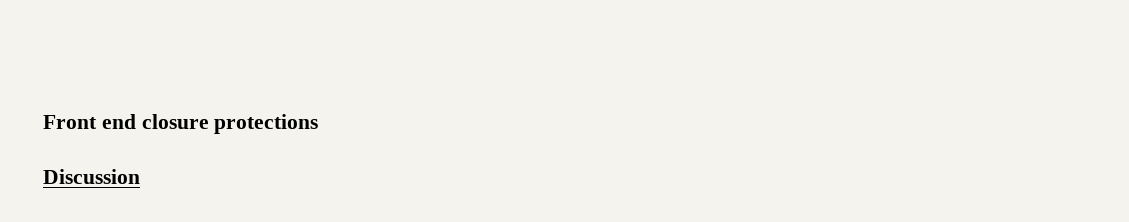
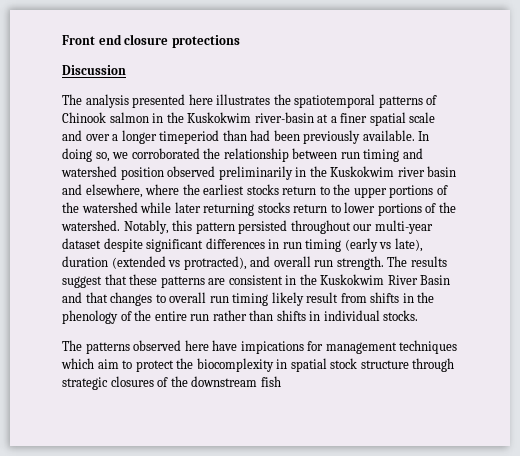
+ The analysis presented here illustrates the spatiotemporal patterns of Chinook salmon in the Kuskokwim river-basin at a finer spatial scale and over a longer timeperiod than had been previously available. In doing so, we corroborated the relationship between run timing and watershed position observed preliminarily in the Kuskokwim river basin and elsewhere, where the earliest stocks return to the upper portions of the watershed while later returning stocks return to lower portions of the watershed. Notably, this pattern persisted throughout our multi-year dataset despite significant differences in run timing (early vs late), duration (extended vs protracted), and overall run strength. The results suggest that these patterns are consistent in the Kuskokwim River Basin and that changes to overall run timing likely result from shifts in the phenology of the entire run rather than shifts in individual stocks.
+ The patterns observed here have impications for management techniques which aim to protect the biocomplexity in spatial stock structure through strategic closures of the downstream fish

